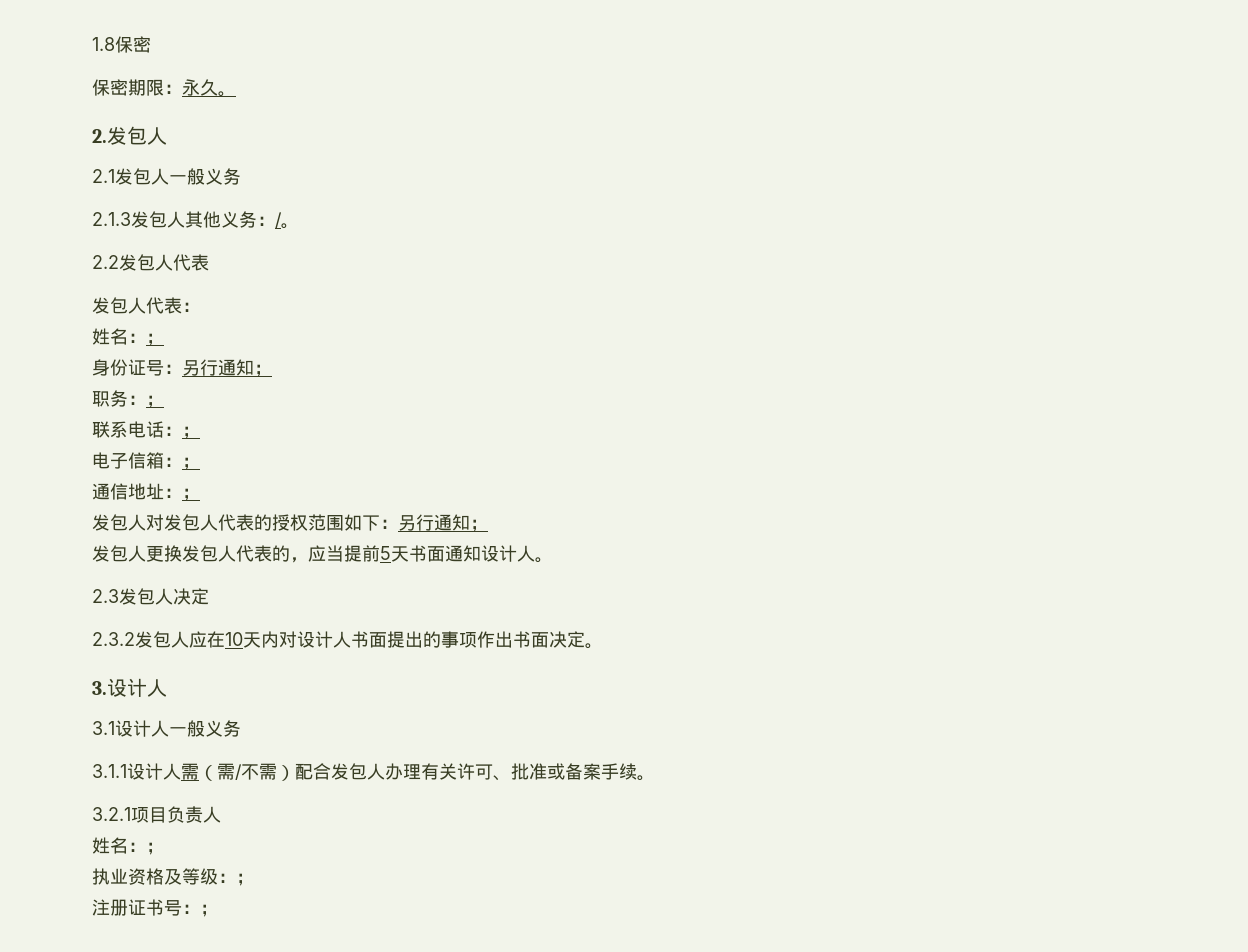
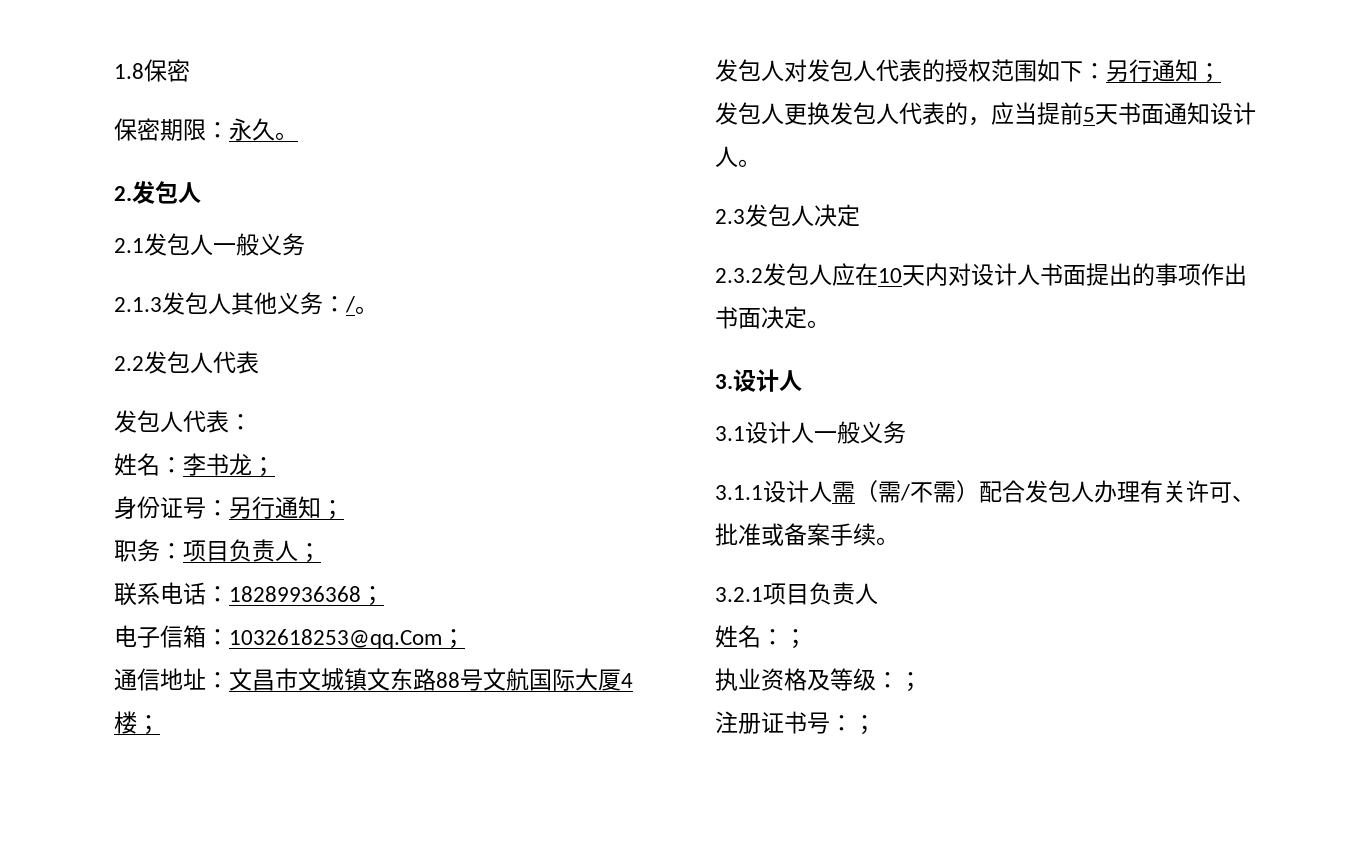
  发包人代表：
- 姓名：；
+ 姓名：李书龙；
- 职务：；
+ 职务：项目负责人；
- 联系电话：；
+ 联系电话：18289936368；
- 电子信箱：；
+ 电子信箱：1032618253@qq.Com；
- 通信地址：；
+ 通信地址：文昌市文城镇文东路88号文航国际大厦4楼；

